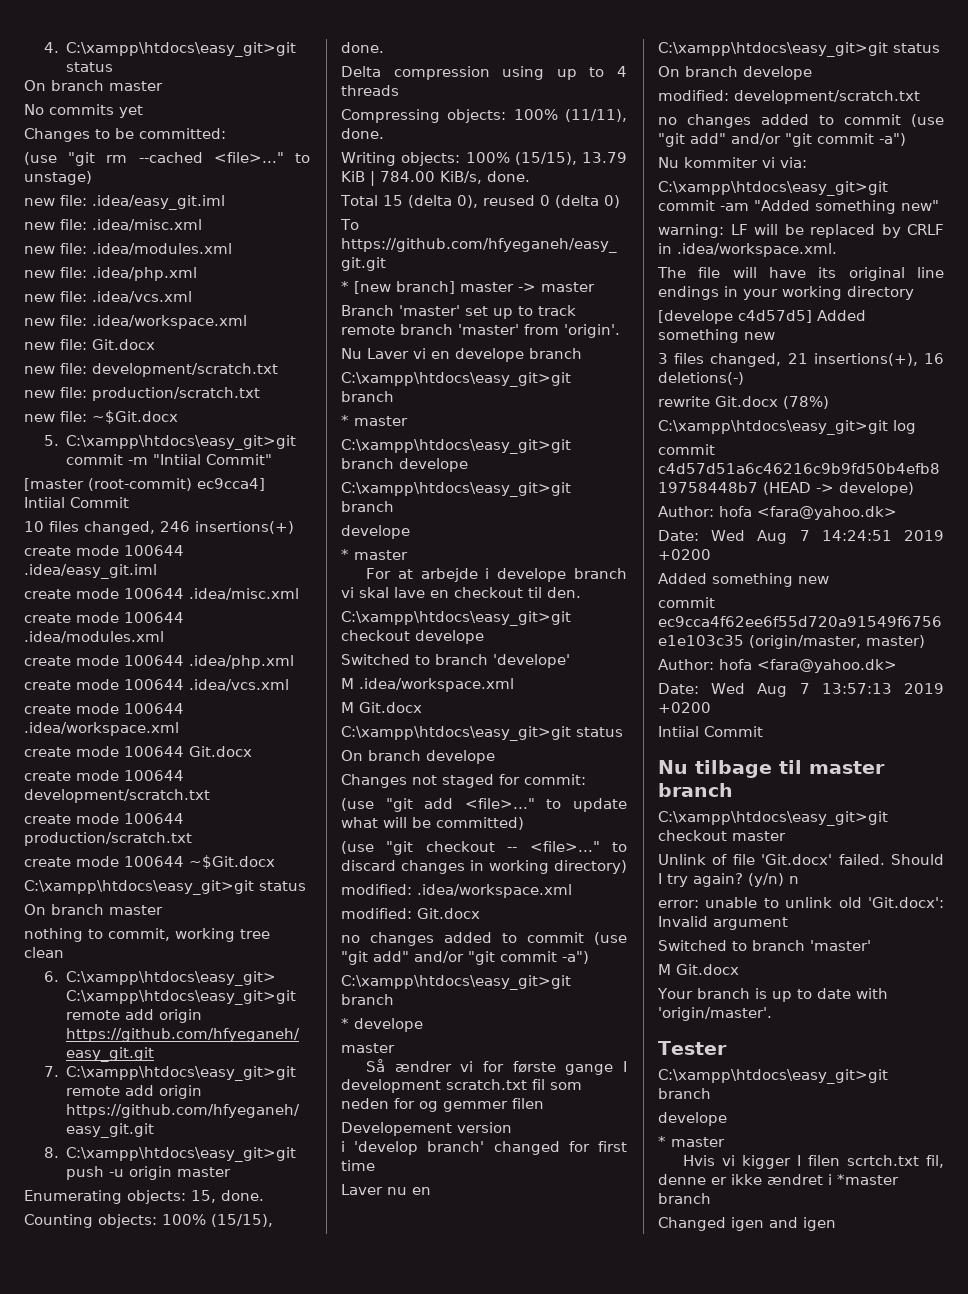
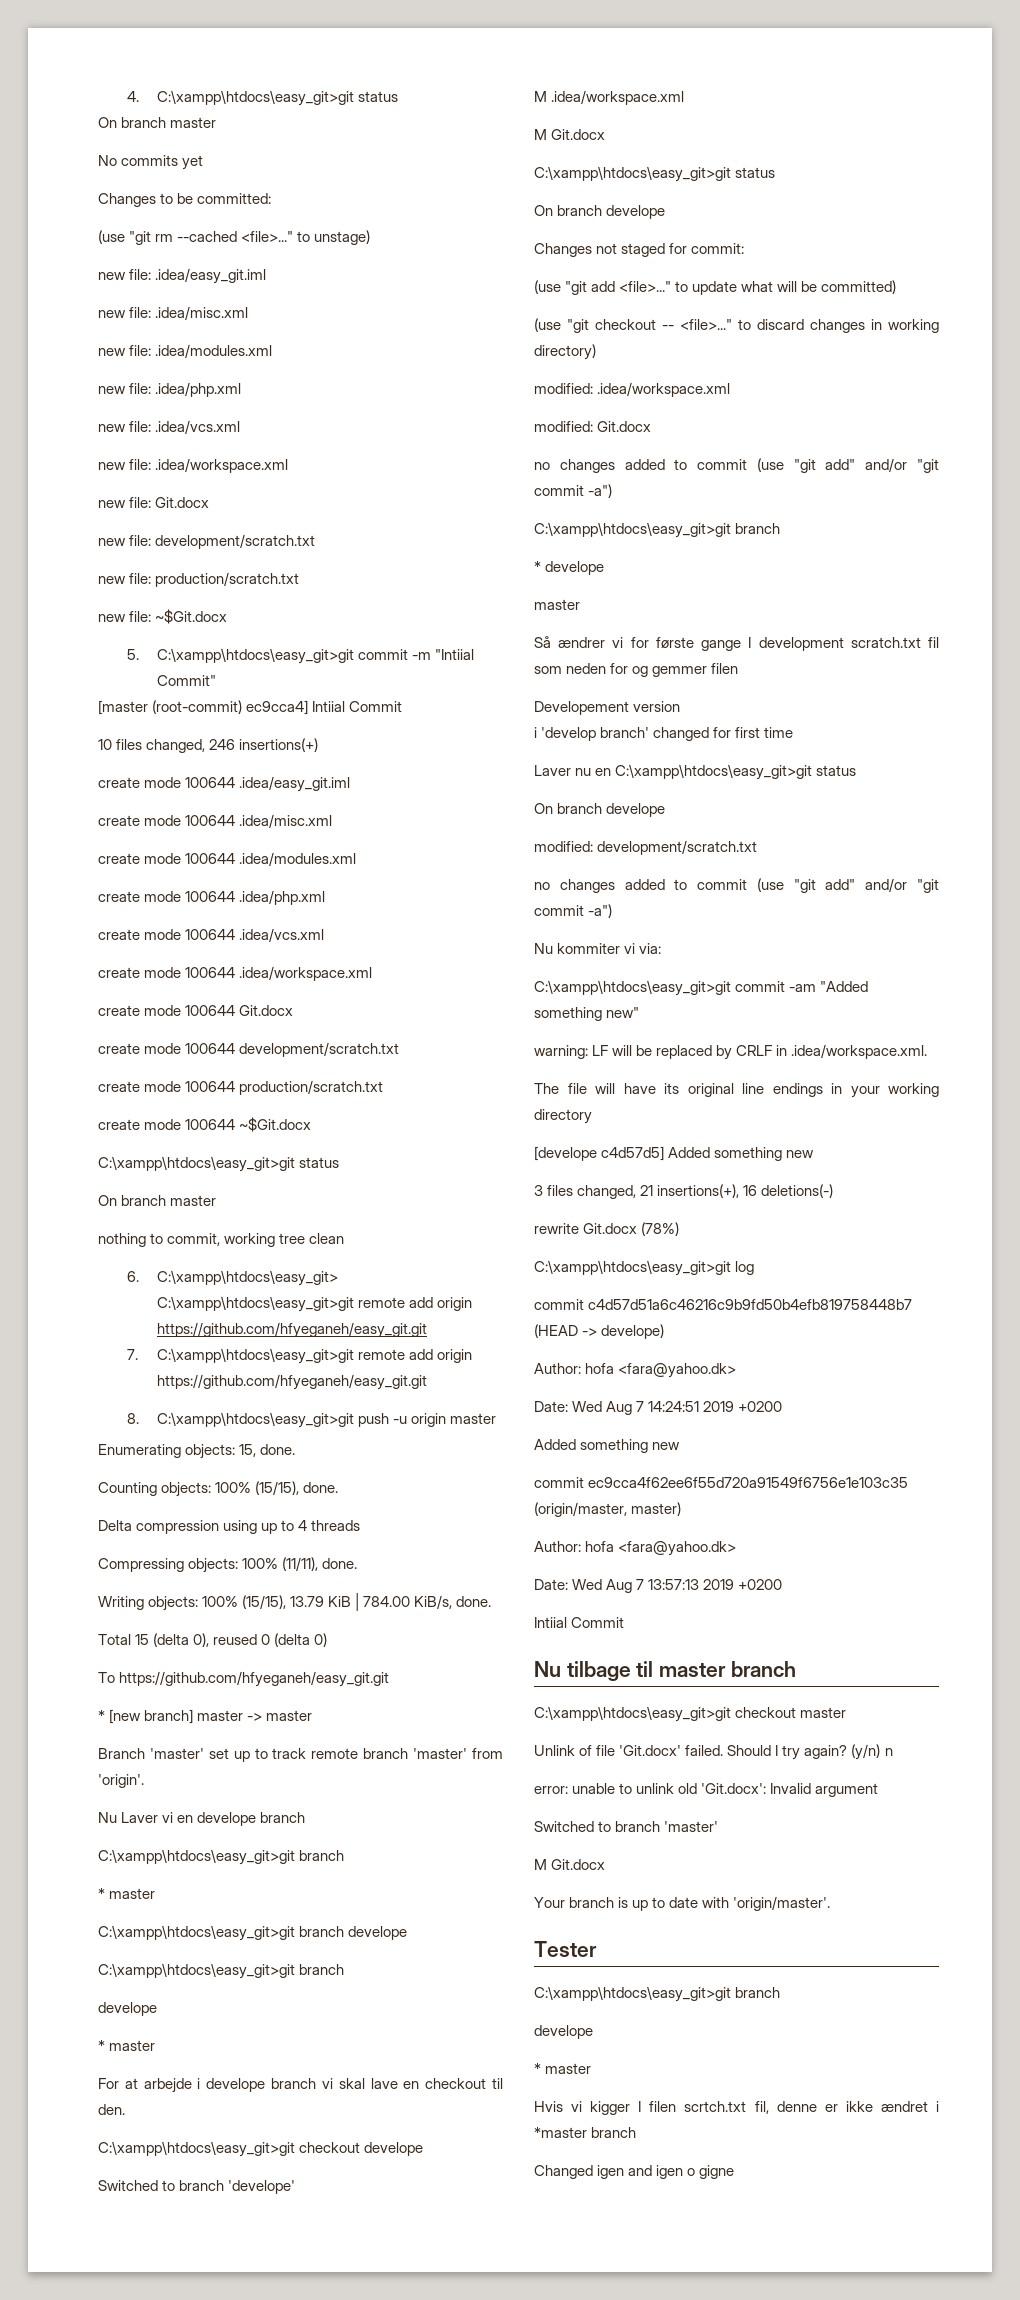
- Changed igen and igen
+ Changed igen and igen o gigne

